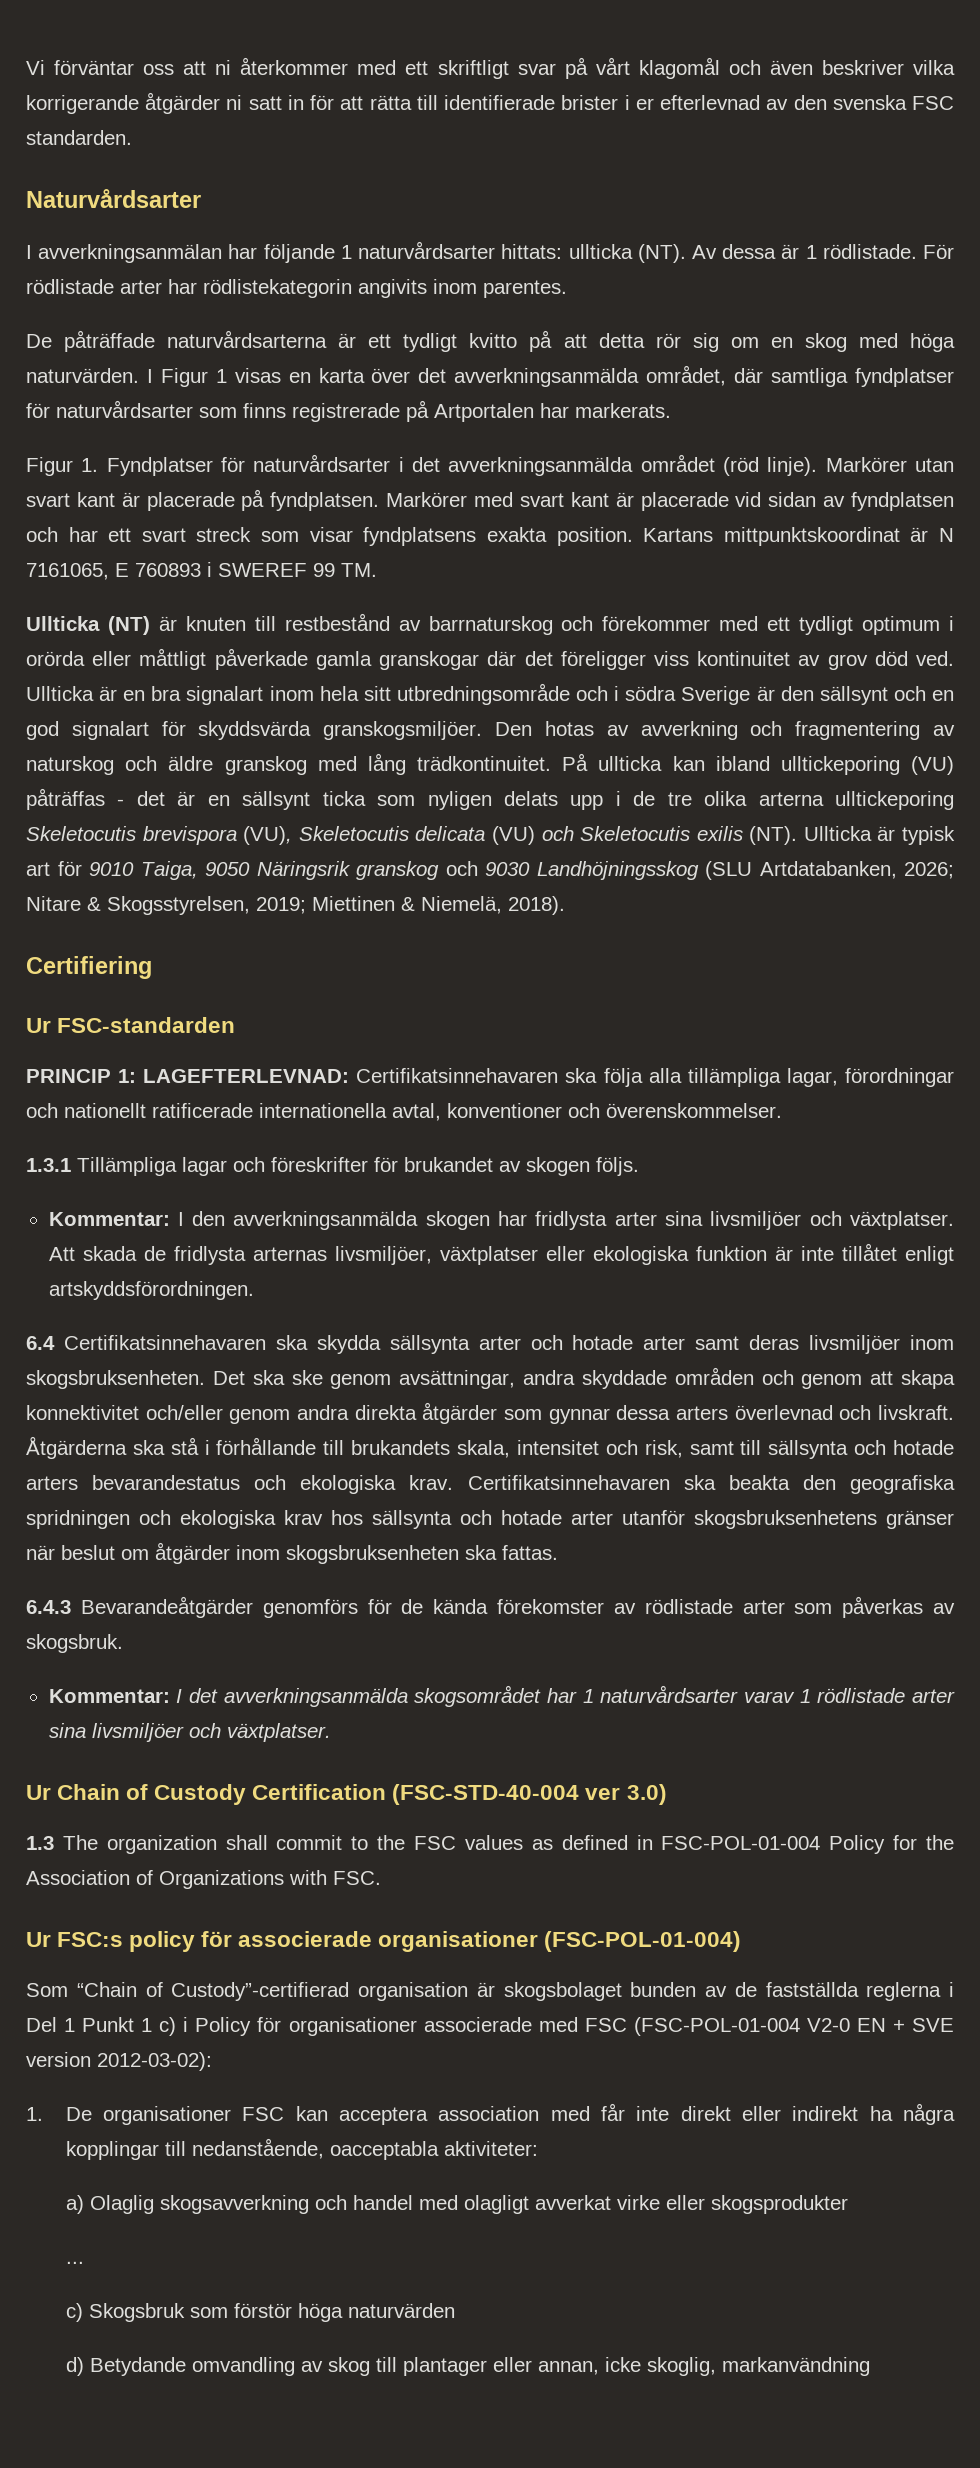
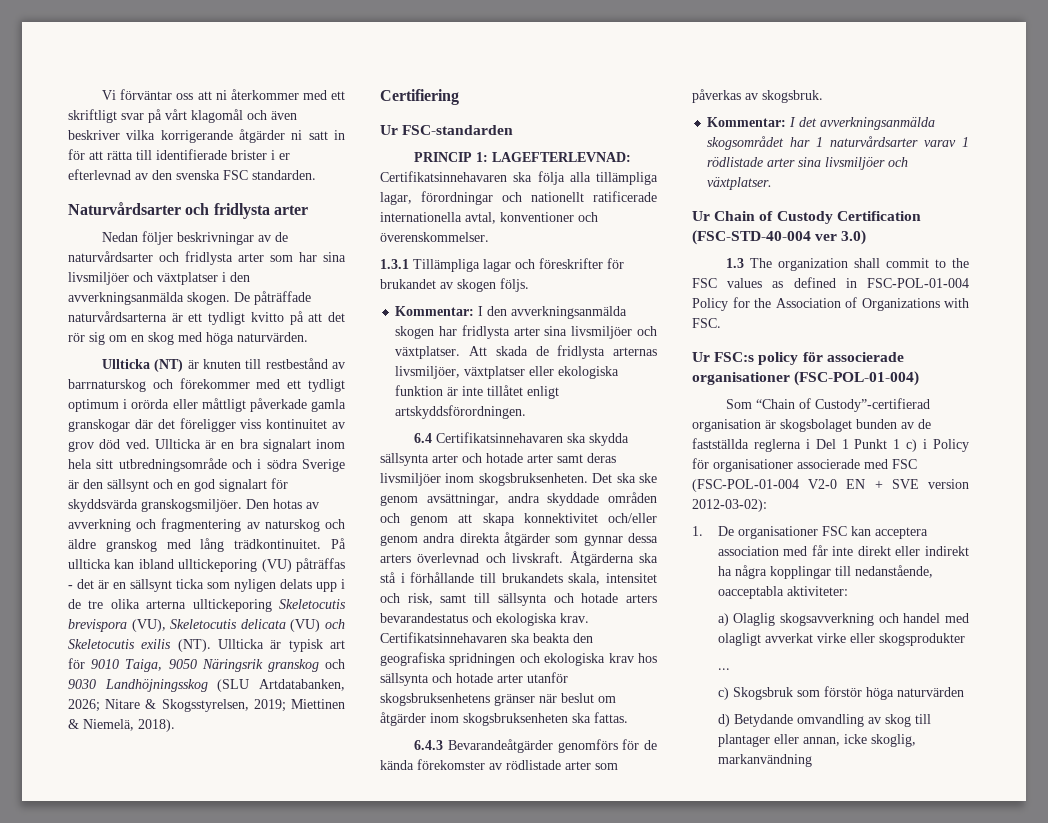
- Naturvårdsarter
- I avverkningsanmälan har följande 1 naturvårdsarter hittats: ullticka (NT). Av dessa är 1 rödlistade. För rödlistade arter har rödlistekategorin angivits inom parentes.
- De påträffade naturvårdsarterna är ett tydligt kvitto på att detta rör sig om en skog med höga naturvärden. I Figur 1 visas en karta över det avverkningsanmälda området, där samtliga fyndplatser för naturvårdsarter som finns registrerade på Artportalen har markerats.
- Figur 1. Fyndplatser för naturvårdsarter i det avverkningsanmälda området (röd linje). Markörer utan svart kant är placerade på fyndplatsen. Markörer med svart kant är placerade vid sidan av fyndplatsen och har ett svart streck som visar fyndplatsens exakta position. Kartans mittpunktskoordinat är N 7161065, E 760893 i SWEREF 99 TM.
+ Naturvårdsarter och fridlysta arter
+ Nedan följer beskrivningar av de naturvårdsarter och fridlysta arter som har sina livsmiljöer och växtplatser i den avverkningsanmälda skogen. De påträffade naturvårdsarterna är ett tydligt kvitto på att det rör sig om en skog med höga naturvärden.

